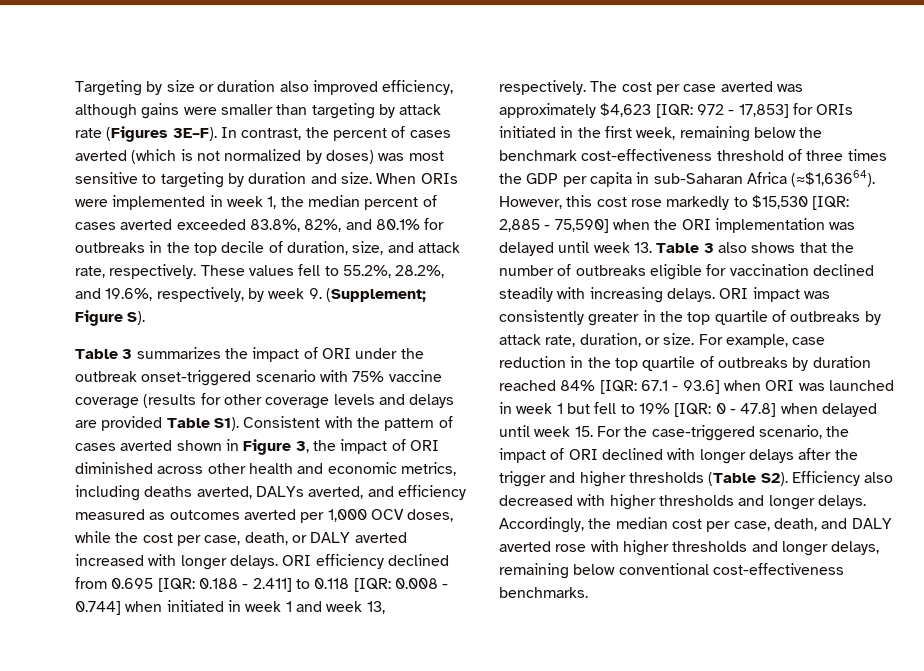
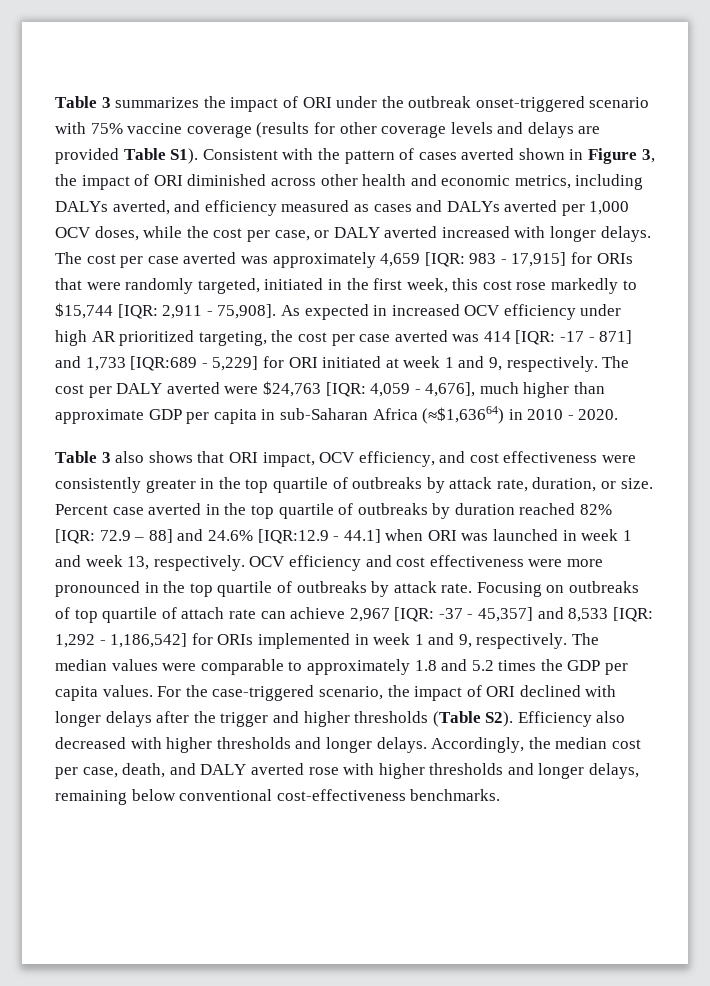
- Targeting by size or duration also improved efficiency, although gains were smaller than targeting by attack rate (Figures 3E–F). In contrast, the percent of cases averted (which is not normalized by doses) was most sensitive to targeting by duration and size. When ORIs were implemented in week 1, the median percent of cases averted exceeded 83.8%, 82%, and 80.1% for outbreaks in the top decile of duration, size, and attack rate, respectively. These values fell to 55.2%, 28.2%, and 19.6%, respectively, by week 9. (Supplement; Figure S).
- Table 3 summarizes the impact of ORI under the outbreak onset-triggered scenario with 75% vaccine coverage (results for other coverage levels and delays are provided Table S1). Consistent with the pattern of cases averted shown in Figure 3, the impact of ORI diminished across other health and economic metrics, including deaths averted, DALYs averted, and efficiency measured as outcomes averted per 1,000 OCV doses, while the cost per case, death, or DALY averted increased with longer delays.
+ Table 3 summarizes the impact of ORI under the outbreak onset-triggered scenario with 75% vaccine coverage (results for other coverage levels and delays are provided Table S1). Consistent with the pattern of cases averted shown in Figure 3, the impact of ORI diminished across other health and economic metrics, including DALYs averted, and efficiency measured as cases and DALYs averted per 1,000 OCV doses, while the cost per case, or DALY averted increased with longer delays.
- ORI efficiency declined from 0.695 [IQR: 0.188 - 2.411] to 0.118 [IQR: 0.008 - 0.744] when initiated in week 1 and week 13, respectively.
- The cost per case averted was approximately $4,623 [IQR: 972 - 17,853] for ORIs initiated in the first week, remaining below the benchmark cost-effectiveness threshold of three times the GDP per capita in sub-Saharan Africa (≈$1,63664). However, this cost rose markedly to $15,530 [IQR: 2,885 - 75,590] when the ORI implementation was delayed until week 13. Table 3 also shows that the number of outbreaks eligible for vaccination declined steadily with increasing delays. ORI impact was consistently greater in the top quartile of outbreaks by attack rate, duration, or size.
+ The cost per case averted was approximately 4,659 [IQR: 983 - 17,915] for ORIs that were randomly targeted, initiated in the first week, this cost rose markedly to $15,744 [IQR: 2,911 - 75,908]. As expected in increased OCV efficiency under high AR prioritized targeting, the cost per case averted was 414 [IQR: -17 - 871] and 1,733 [IQR:689 - 5,229] for ORI initiated at week 1 and 9, respectively. The cost per DALY averted were $24,763 [IQR: 4,059 - 4,676], much higher than approximate GDP per capita in sub-Saharan Africa (≈$1,63664) in 2010 - 2020.
+ Table 3 also shows that ORI impact, OCV efficiency, and cost effectiveness were consistently greater in the top quartile of outbreaks by attack rate, duration, or size.
- For example, case reduction in the top quartile of outbreaks by duration reached 84% [IQR: 67.1 - 93.6] when ORI was launched in week 1 but fell to 19% [IQR: 0 - 47.8] when delayed until week 15. For the case-triggered scenario, the impact of ORI declined with longer delays after the trigger and higher thresholds (Table S2). Efficiency also decreased with higher thresholds and longer delays.
+ Percent case averted in the top quartile of outbreaks by duration reached 82% [IQR: 72.9 – 88] and 24.6% [IQR:12.9 - 44.1] when ORI was launched in week 1 and week 13, respectively. OCV efficiency and cost effectiveness were more pronounced in the top quartile of outbreaks by attack rate. Focusing on outbreaks of top quartile of attach rate can achieve 2,967 [IQR: -37 - 45,357] and 8,533 [IQR: 1,292 - 1,186,542] for ORIs implemented in week 1 and 9, respectively. The median values were comparable to approximately 1.8 and 5.2 times the GDP per capita values. For the case-triggered scenario, the impact of ORI declined with longer delays after the trigger and higher thresholds (Table S2). Efficiency also decreased with higher thresholds and longer delays.

